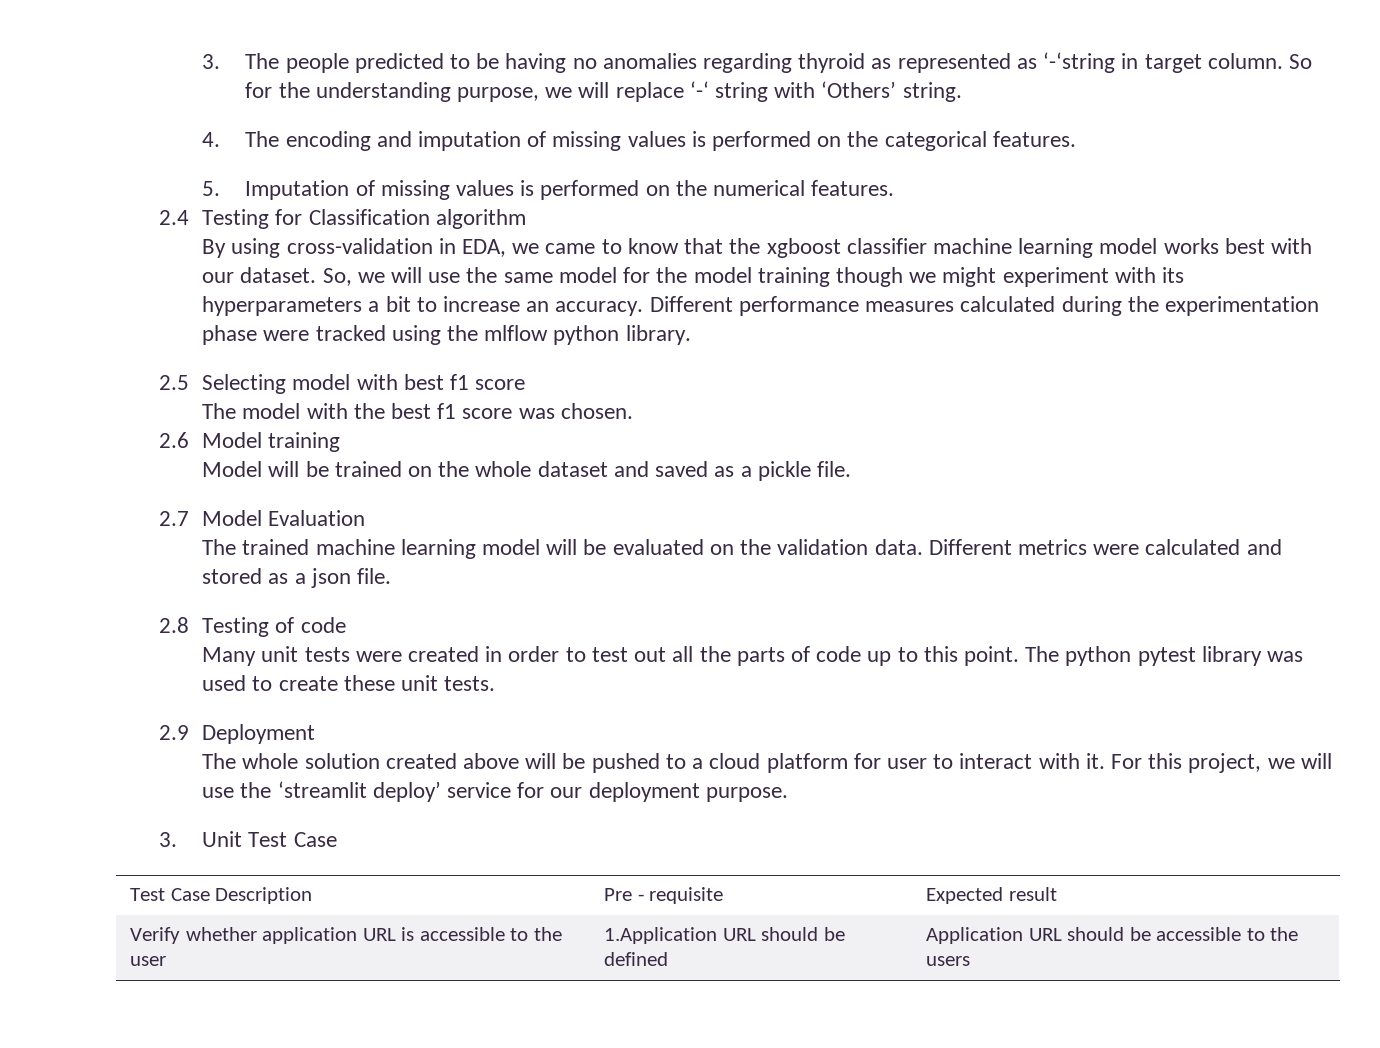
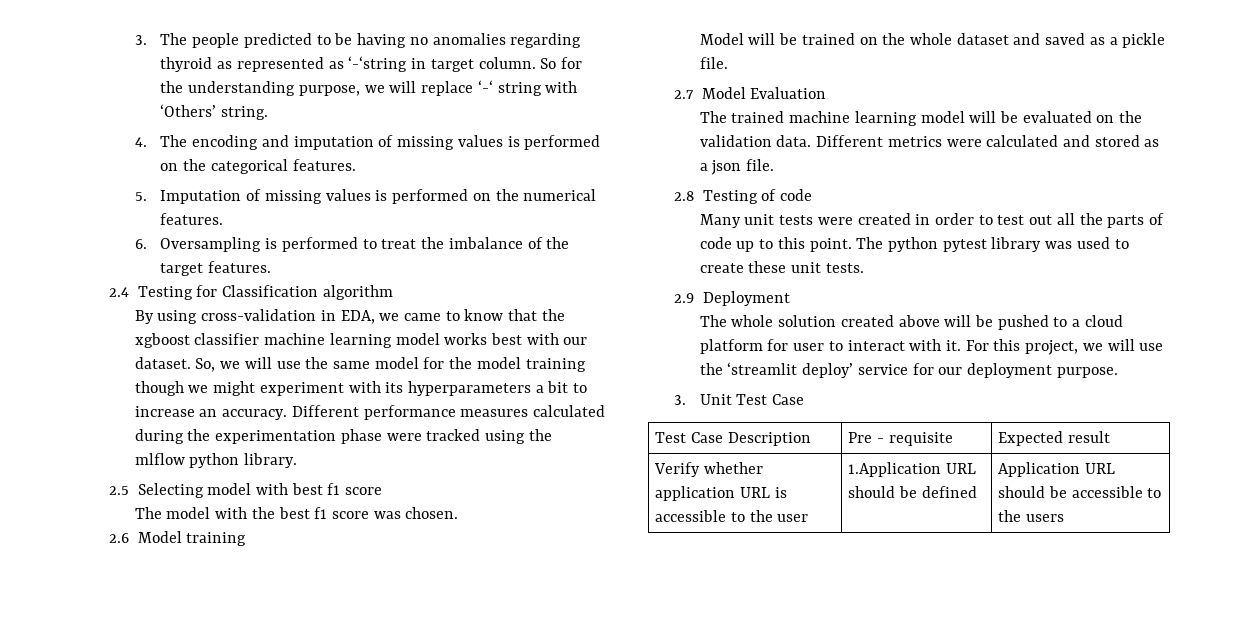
+ 6. Oversampling is performed to treat the imbalance of the target features.

